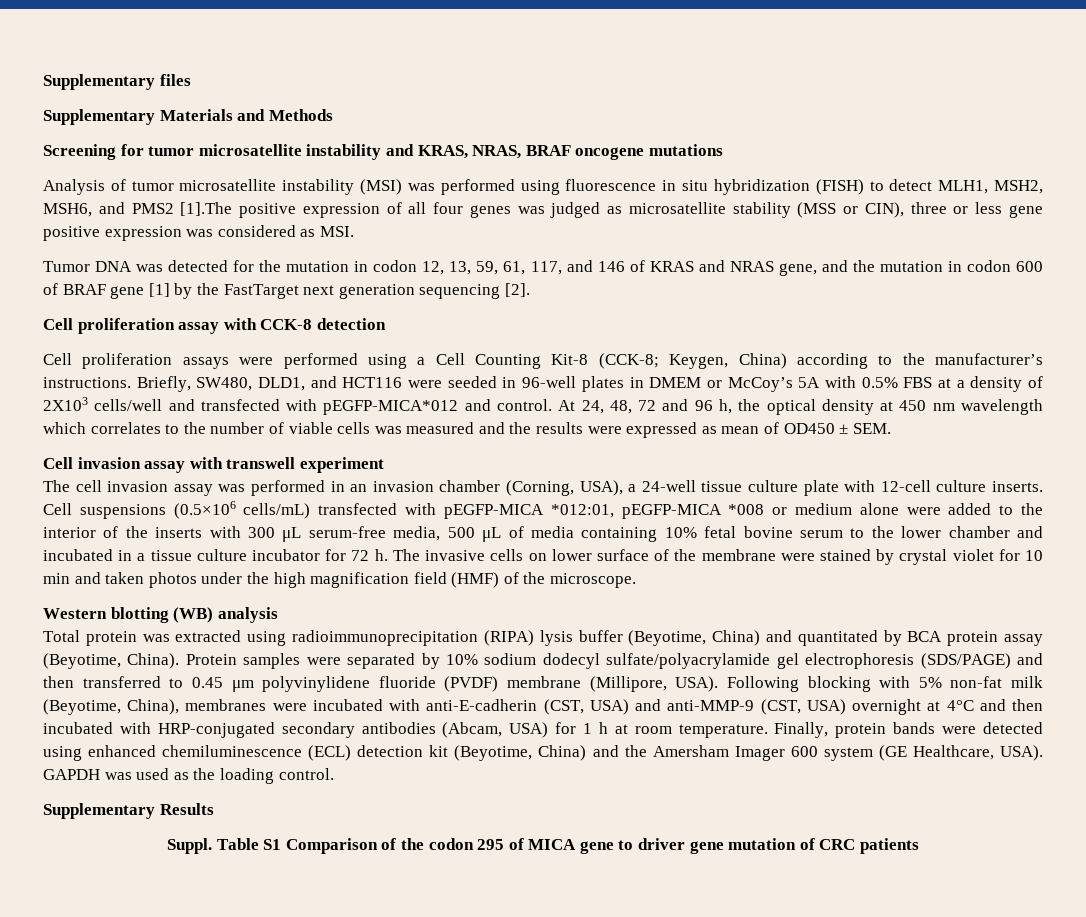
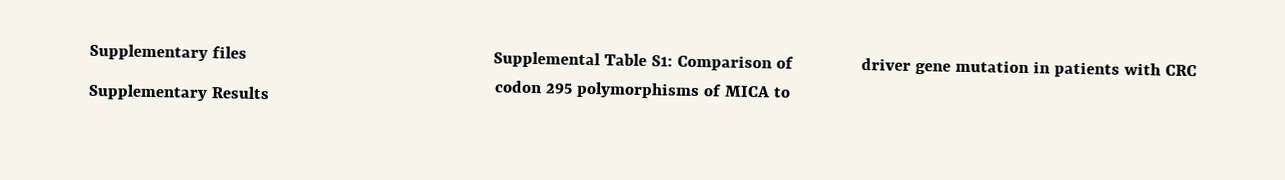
- Supplementary Materials and Methods
- Screening for tumor microsatellite instability and KRAS, NRAS, BRAF oncogene mutations
- Analysis of tumor microsatellite instability (MSI) was performed using fluorescence in situ hybridization (FISH) to detect MLH1, MSH2, MSH6, and PMS2 [1].The positive expression of all four genes was judged as microsatellite stability (MSS or CIN), three or less gene positive expression was considered as MSI.
- Tumor DNA was detected for the mutation in codon 12, 13, 59, 61, 117, and 146 of KRAS and NRAS gene, and the mutation in codon 600 of BRAF gene [1] by the FastTarget next generation sequencing [2].
- Cell proliferation assay with CCK-8 detection
- Cell proliferation assays were performed using a Cell Counting Kit-8 (CCK-8; Keygen, China) according to the manufacturer’s instructions. Briefly, SW480, DLD1, and HCT116 were seeded in 96-well plates in DMEM or McCoy’s 5A with 0.5% FBS at a density of 2X103 cells/well and transfected with pEGFP-MICA*012 and control. At 24, 48, 72 and 96 h, the optical density at 450 nm wavelength which correlates to the number of viable cells was measured and the results were expressed as mean of OD450 ± SEM.
- Cell invasion assay with transwell experiment
- The cell invasion assay was performed in an invasion chamber (Corning, USA), a 24-well tissue culture plate with 12-cell culture inserts. Cell suspensions (0.5×106 cells/mL) transfected with pEGFP-MICA *012:01, pEGFP-MICA *008 or medium alone were added to the interior of the inserts with 300 μL serum-free media, 500 μL of media containing 10% fetal bovine serum to the lower chamber and incubated in a tissue culture incubator for 72 h. The invasive cells on lower surface of the membrane were stained by crystal violet for 10 min and taken photos under the high magnification field (HMF) of the microscope.
- Western blotting (WB) analysis
- Total protein was extracted using radioimmunoprecipitation (RIPA) lysis buffer (Beyotime, China) and quantitated by BCA protein assay (Beyotime, China). Protein samples were separated by 10% sodium dodecyl sulfate/polyacrylamide gel electrophoresis (SDS/PAGE) and then transferred to 0.45 μm polyvinylidene fluoride (PVDF) membrane (Millipore, USA). Following blocking with 5% non-fat milk (Beyotime, China), membranes were incubated with anti-E-cadherin (CST, USA) and anti-MMP-9 (CST, USA) overnight at 4°C and then incubated with HRP-conjugated secondary antibodies (Abcam, USA) for 1 h at room temperature. Finally, protein bands were detected using enhanced chemiluminescence (ECL) detection kit (Beyotime, China) and the Amersham Imager 600 system (GE Healthcare, USA). GAPDH was used as the loading control.
- Suppl. Table S1 Comparison of the codon 295 of MICA gene to driver gene mutation of CRC patients
+ Supplemental Table S1: Comparison of codon 295 polymorphisms of MICA to driver gene mutation in patients with CRC

